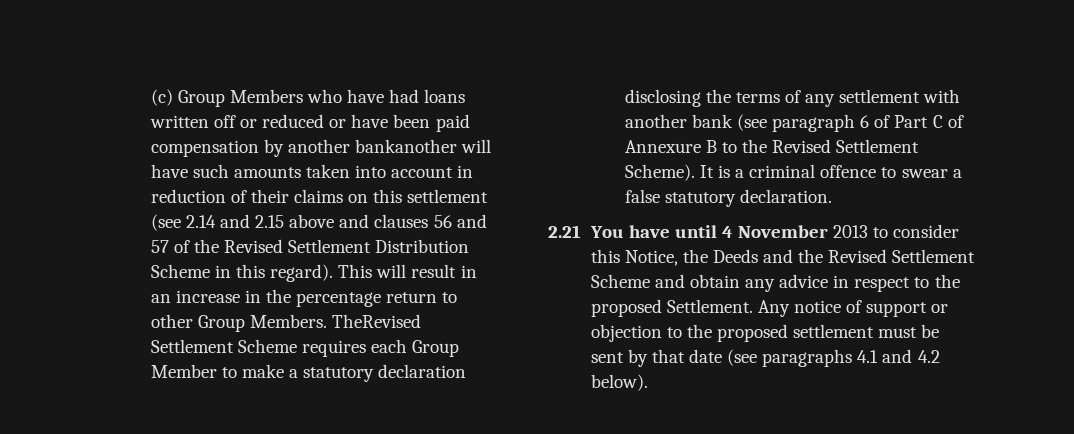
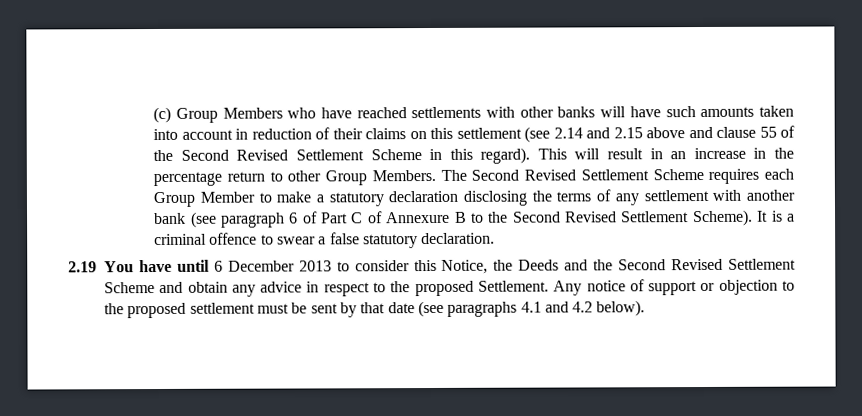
- (c) Group Members who have had loans written off or reduced or have been paid compensation by another bankanother will have such amounts taken into account in reduction of their claims on this settlement (see 2.14 and 2.15 above and clauses 56 and 57 of the Revised Settlement Distribution Scheme in this regard).
+ (c) Group Members who have reached settlements with other banks will have such amounts taken into account in reduction of their claims on this settlement (see 2.14 and 2.15 above and clause 55 of the Second Revised Settlement Scheme in this regard).
- TheRevised Settlement Scheme requires each Group Member to make a statutory declaration disclosing the terms of any settlement with another bank (see paragraph 6 of Part C of Annexure B to the Revised Settlement Scheme).
+ The Second Revised Settlement Scheme requires each Group Member to make a statutory declaration disclosing the terms of any settlement with another bank (see paragraph 6 of Part C of Annexure B to the Second Revised Settlement Scheme).
- 2.21 You have until 4 November 2013 to consider this Notice, the Deeds and the Revised Settlement Scheme and obtain any advice in respect to the proposed Settlement.
+ 2.19 You have until 6 December 2013 to consider this Notice, the Deeds and the Second Revised Settlement Scheme and obtain any advice in respect to the proposed Settlement.

